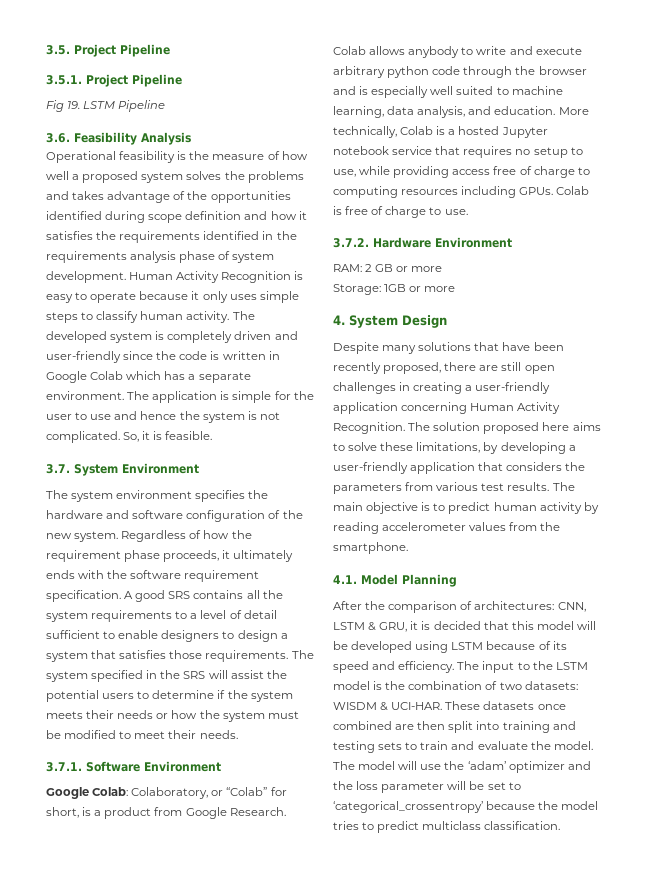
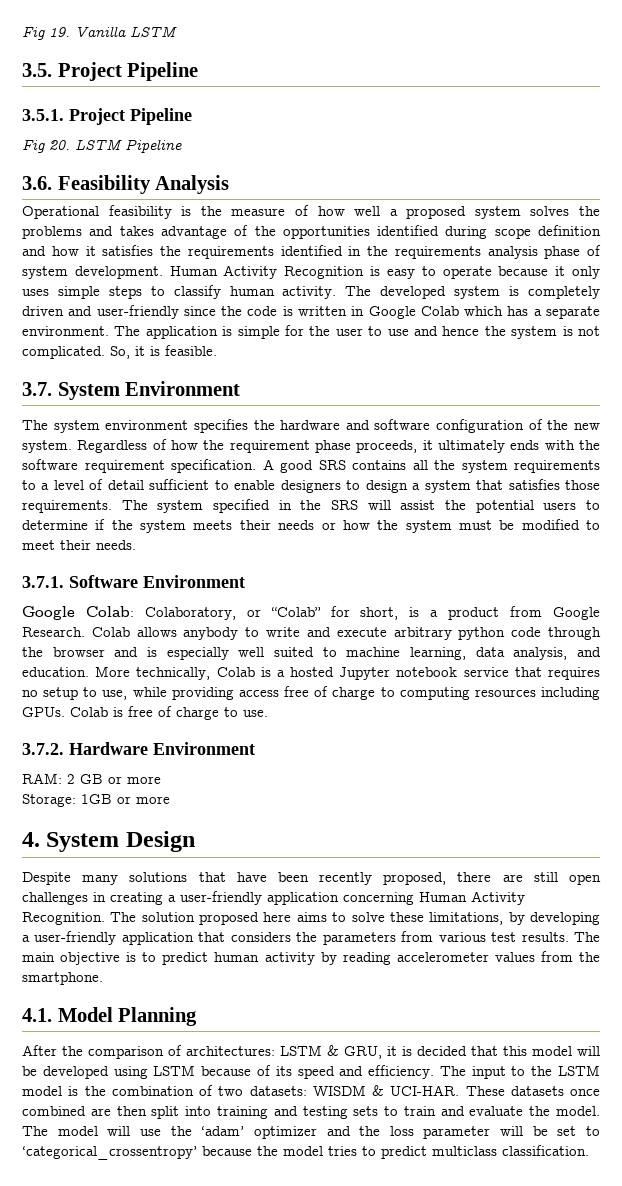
+ Fig 19. Vanilla LSTM
- Fig 19. LSTM Pipeline
+ Fig 20. LSTM Pipeline
- After the comparison of architectures: CNN, LSTM & GRU, it is decided that this model will be developed using LSTM because of its speed and efficiency.
+ After the comparison of architectures: LSTM & GRU, it is decided that this model will be developed using LSTM because of its speed and efficiency.

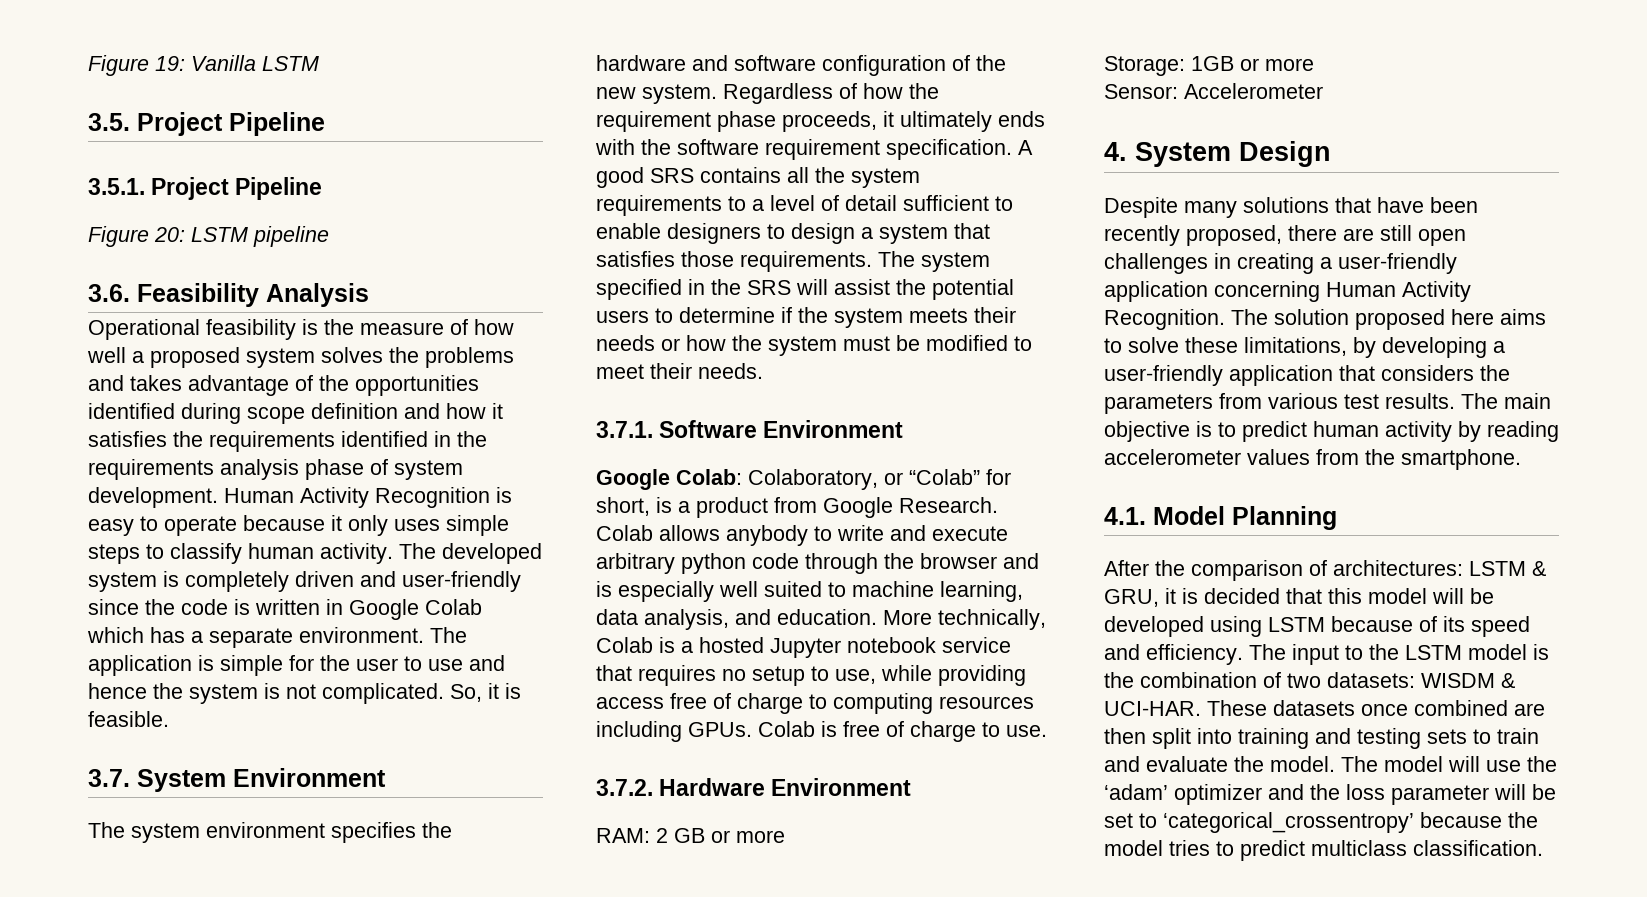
- Fig 19. Vanilla LSTM
+ Figure 19: Vanilla LSTM
- Fig 20. LSTM Pipeline
+ Figure 20: LSTM pipeline
+ Sensor: Accelerometer

